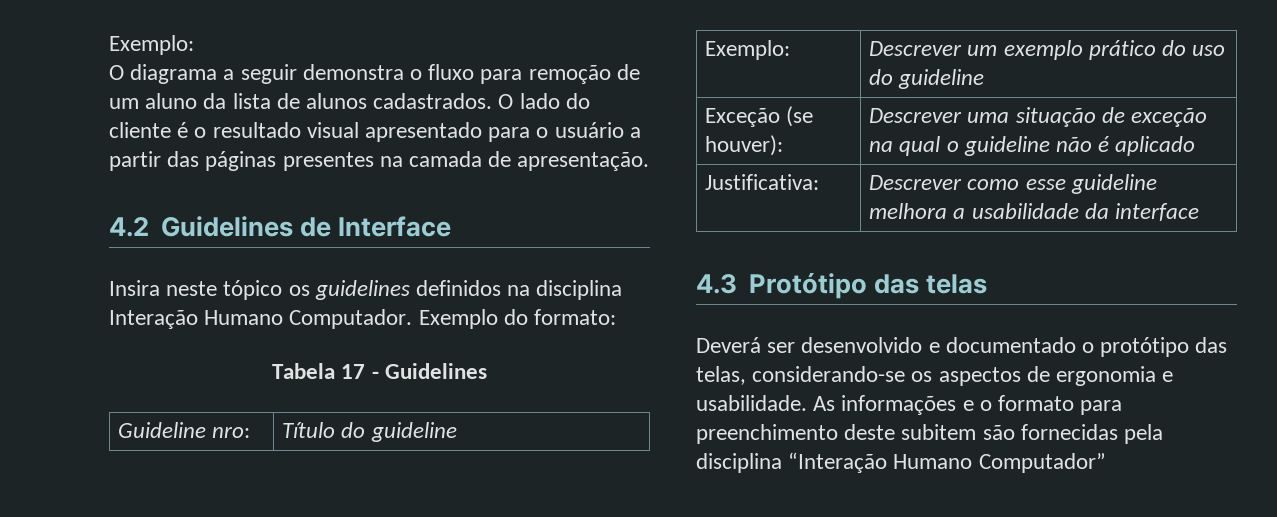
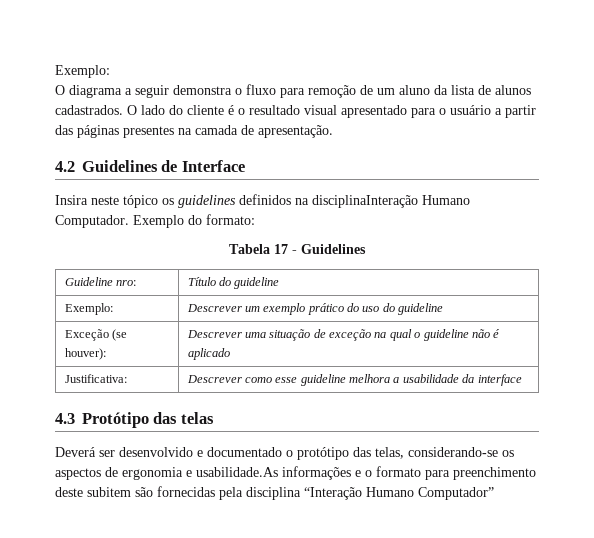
- Insira neste tópico os guidelines definidos na disciplina Interação Humano Computador.
+ Insira neste tópico os guidelines definidos na disciplinaInteração Humano Computador.
- Deverá ser desenvolvido e documentado o protótipo das telas, considerando-se os aspectos de ergonomia e usabilidade. As informações e o formato para preenchimento deste subitem são fornecidas pela disciplina “Interação Humano Computador”
+ Deverá ser desenvolvido e documentado o protótipo das telas, considerando-se os aspectos de ergonomia e usabilidade.As informações e o formato para preenchimento deste subitem são fornecidas pela disciplina “Interação Humano Computador”

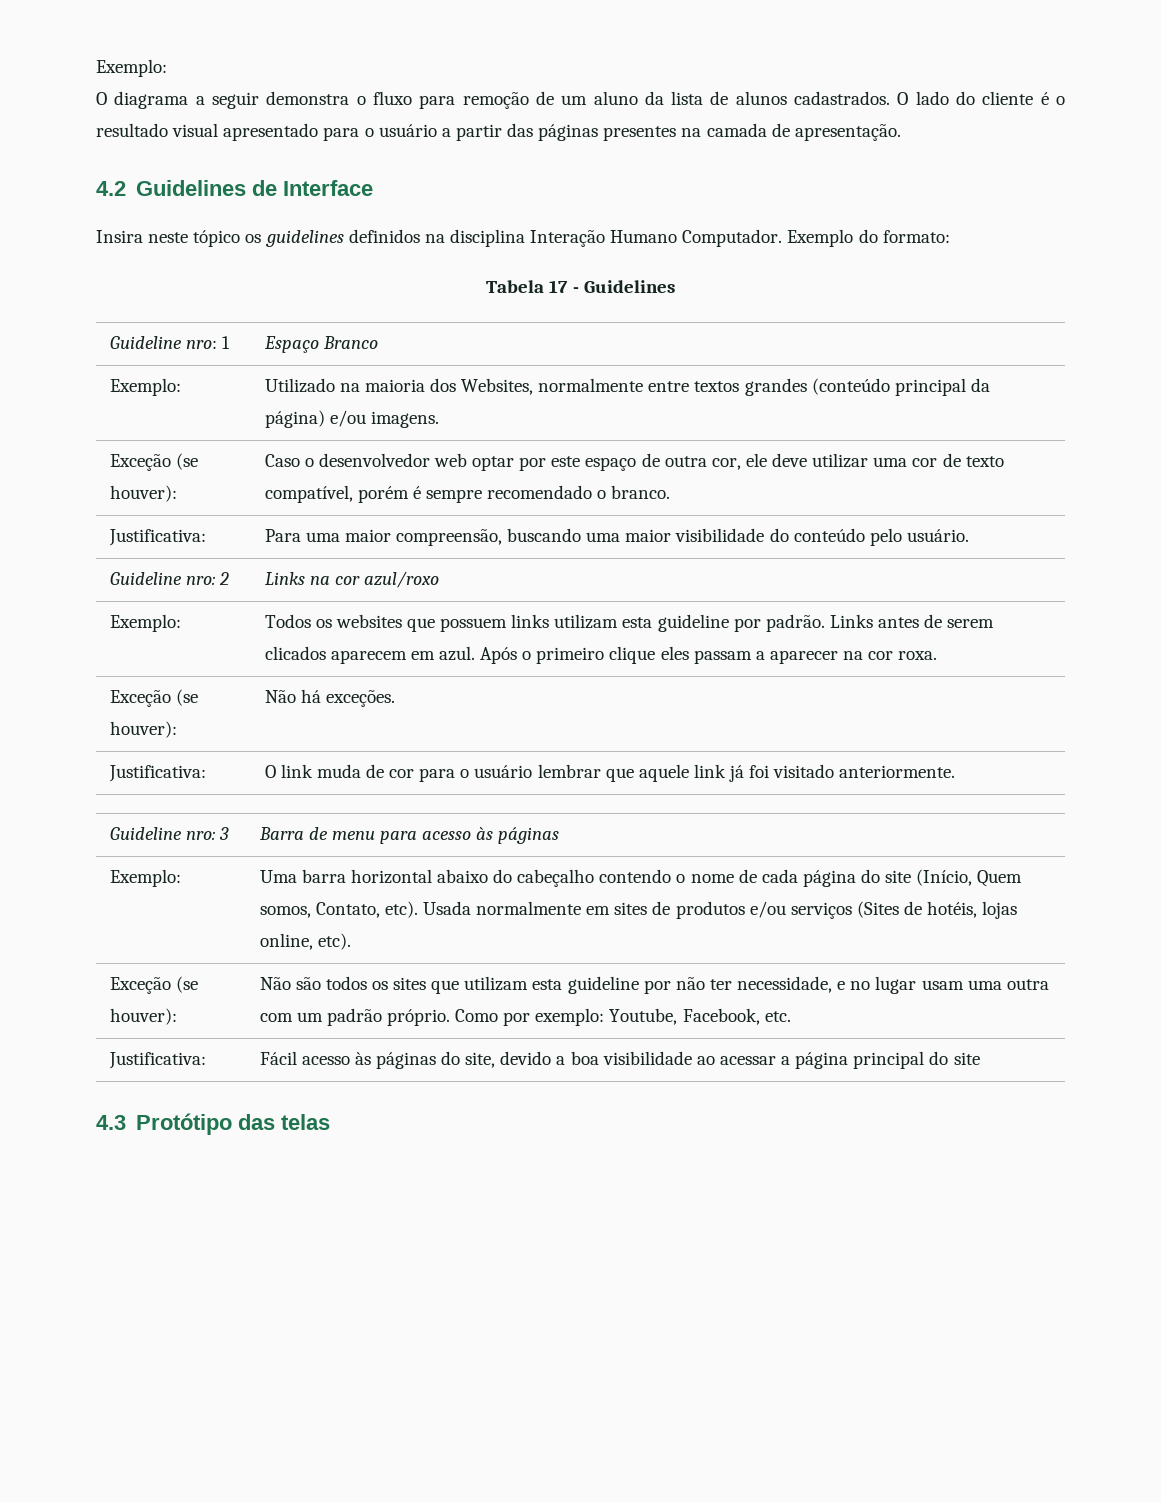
- Insira neste tópico os guidelines definidos na disciplinaInteração Humano Computador.
+ Insira neste tópico os guidelines definidos na disciplina Interação Humano Computador.
- Guideline nro: | Título do guideline
- Exemplo: | Descrever um exemplo prático do uso do guideline
- Exceção (se houver): | Descrever uma situação de exceção na qual o guideline não é aplicado
- Justificativa: | Descrever como esse guideline melhora a usabilidade da interface
+ Guideline nro: 1 | Espaço Branco
+ Exemplo: | Utilizado na maioria dos Websites, normalmente entre textos grandes (conteúdo principal da página) e/ou imagens.
+ Exceção (se houver): | Caso o desenvolvedor web optar por este espaço de outra cor, ele deve utilizar uma cor de texto compatível, porém é sempre recomendado o branco.
+ Justificativa: | Para uma maior compreensão, buscando uma maior visibilidade do conteúdo pelo usuário.
+ Guideline nro: 2 | Links na cor azul/roxo
+ Exemplo: | Todos os websites que possuem links utilizam esta guideline por padrão. Links antes de serem clicados aparecem em azul. Após o primeiro clique eles passam a aparecer na cor roxa.
+ Exceção (se houver): | Não há exceções.
+ Justificativa: | O link muda de cor para o usuário lembrar que aquele link já foi visitado anteriormente.
+ Guideline nro: 3 | Barra de menu para acesso às páginas
+ Exemplo: | Uma barra horizontal abaixo do cabeçalho contendo o nome de cada página do site (Início, Quem somos, Contato, etc). Usada normalmente em sites de produtos e/ou serviços (Sites de hotéis, lojas online, etc).
+ Exceção (se houver): | Não são todos os sites que utilizam esta guideline por não ter necessidade, e no lugar usam uma outra com um padrão próprio. Como por exemplo: Youtube, Facebook, etc.
+ Justificativa: | Fácil acesso às páginas do site, devido a boa visibilidade ao acessar a página principal do site
  4.3 Protótipo das telas
- Deverá ser desenvolvido e documentado o protótipo das telas, considerando-se os aspectos de ergonomia e usabilidade.As informações e o formato para preenchimento deste subitem são fornecidas pela disciplina “Interação Humano Computador”

